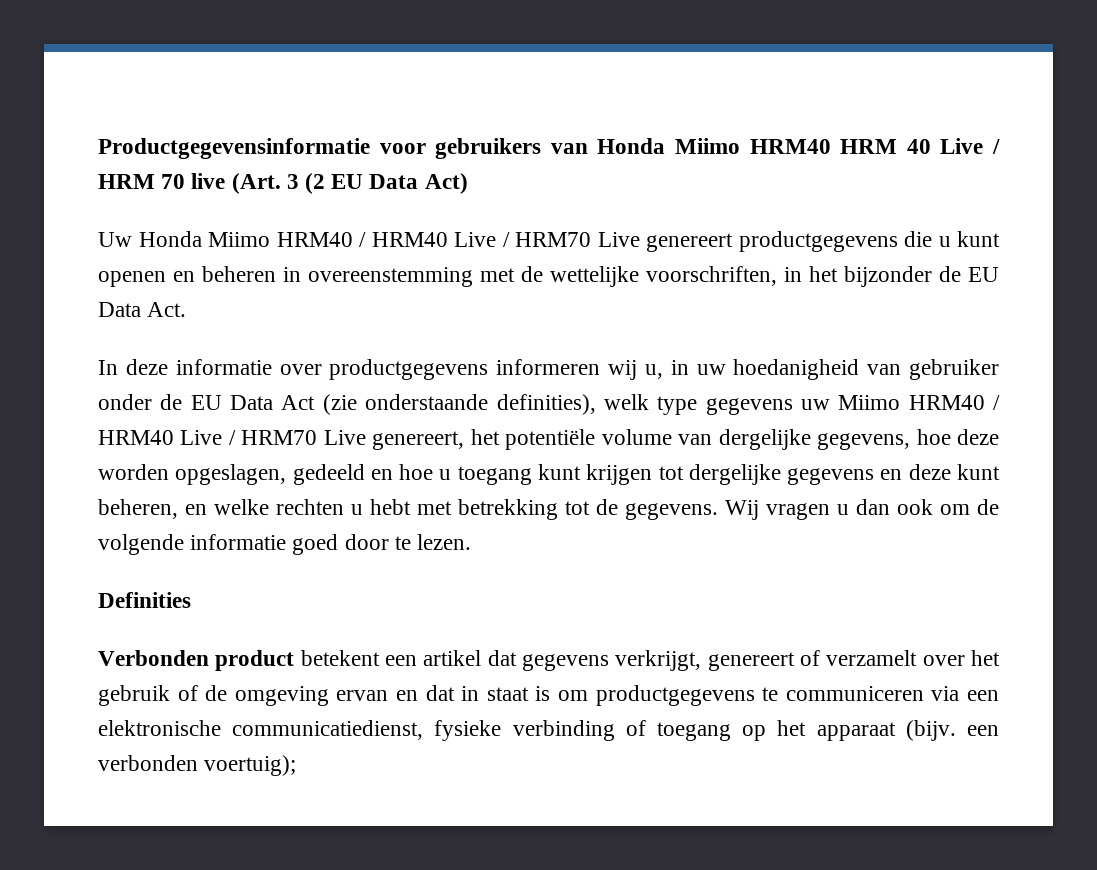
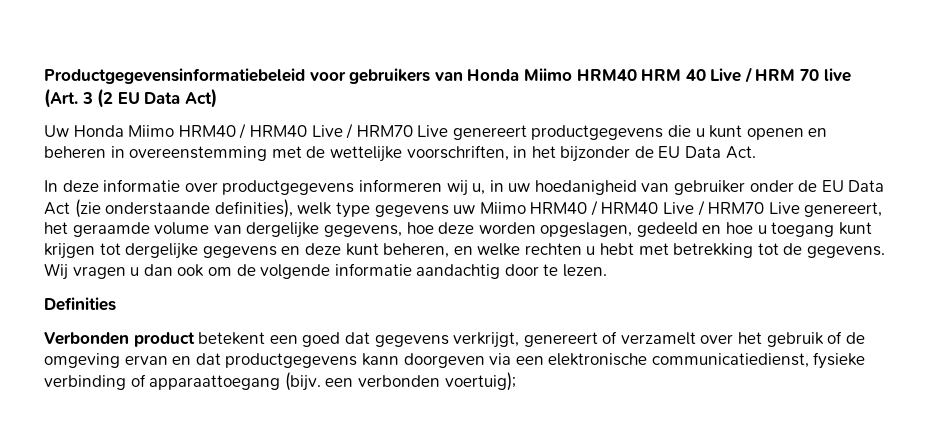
- Productgegevensinformatie voor gebruikers van Honda Miimo HRM40 HRM 40 Live / HRM 70 live (Art. 3 (2 EU Data Act)
+ Productgegevensinformatiebeleid voor gebruikers van Honda Miimo HRM40 HRM 40 Live / HRM 70 live (Art. 3 (2 EU Data Act)
- In deze informatie over productgegevens informeren wij u, in uw hoedanigheid van gebruiker onder de EU Data Act (zie onderstaande definities), welk type gegevens uw Miimo HRM40 / HRM40 Live / HRM70 Live genereert, het potentiële volume van dergelijke gegevens, hoe deze worden opgeslagen, gedeeld en hoe u toegang kunt krijgen tot dergelijke gegevens en deze kunt beheren, en welke rechten u hebt met betrekking tot de gegevens.
+ In deze informatie over productgegevens informeren wij u, in uw hoedanigheid van gebruiker onder de EU Data Act (zie onderstaande definities), welk type gegevens uw Miimo HRM40 / HRM40 Live / HRM70 Live genereert, het geraamde volume van dergelijke gegevens, hoe deze worden opgeslagen, gedeeld en hoe u toegang kunt krijgen tot dergelijke gegevens en deze kunt beheren, en welke rechten u hebt met betrekking tot de gegevens.
- Wij vragen u dan ook om de volgende informatie goed door te lezen.
+ Wij vragen u dan ook om de volgende informatie aandachtig door te lezen.
- Verbonden product betekent een artikel dat gegevens verkrijgt, genereert of verzamelt over het gebruik of de omgeving ervan en dat in staat is om productgegevens te communiceren via een elektronische communicatiedienst, fysieke verbinding of toegang op het apparaat (bijv. een verbonden voertuig);
+ Verbonden product betekent een goed dat gegevens verkrijgt, genereert of verzamelt over het gebruik of de omgeving ervan en dat productgegevens kann doorgeven via een elektronische communicatiedienst, fysieke verbinding of apparaattoegang (bijv. een verbonden voertuig);

